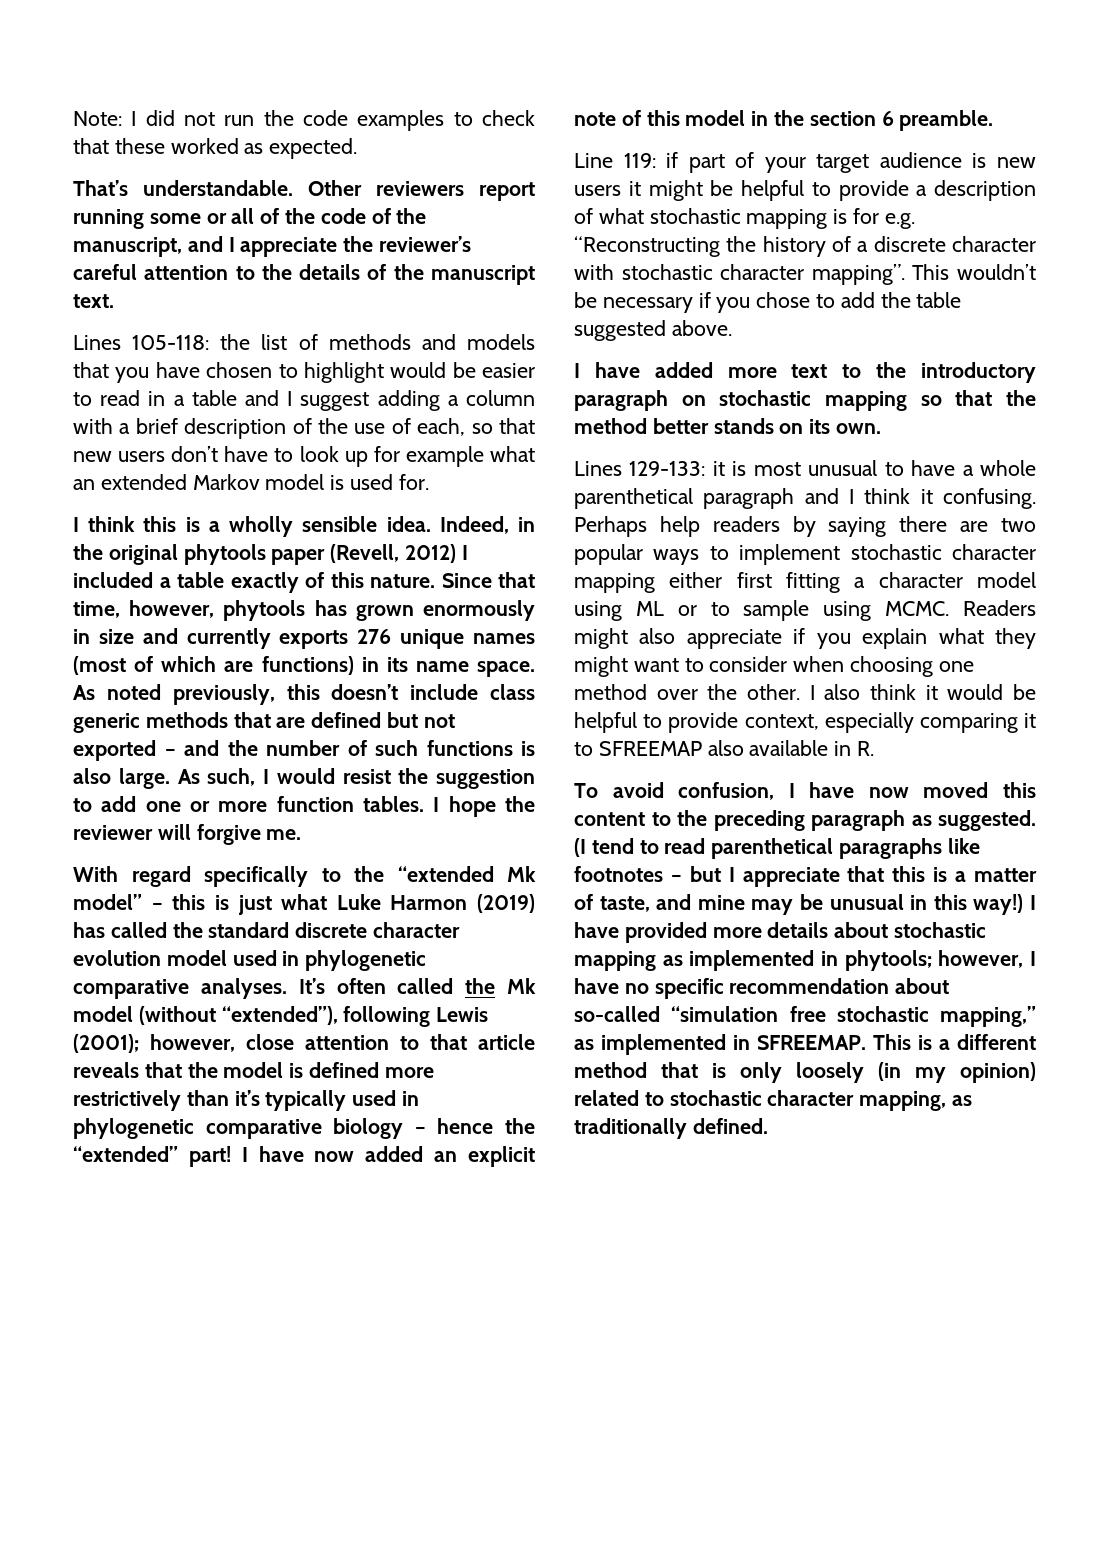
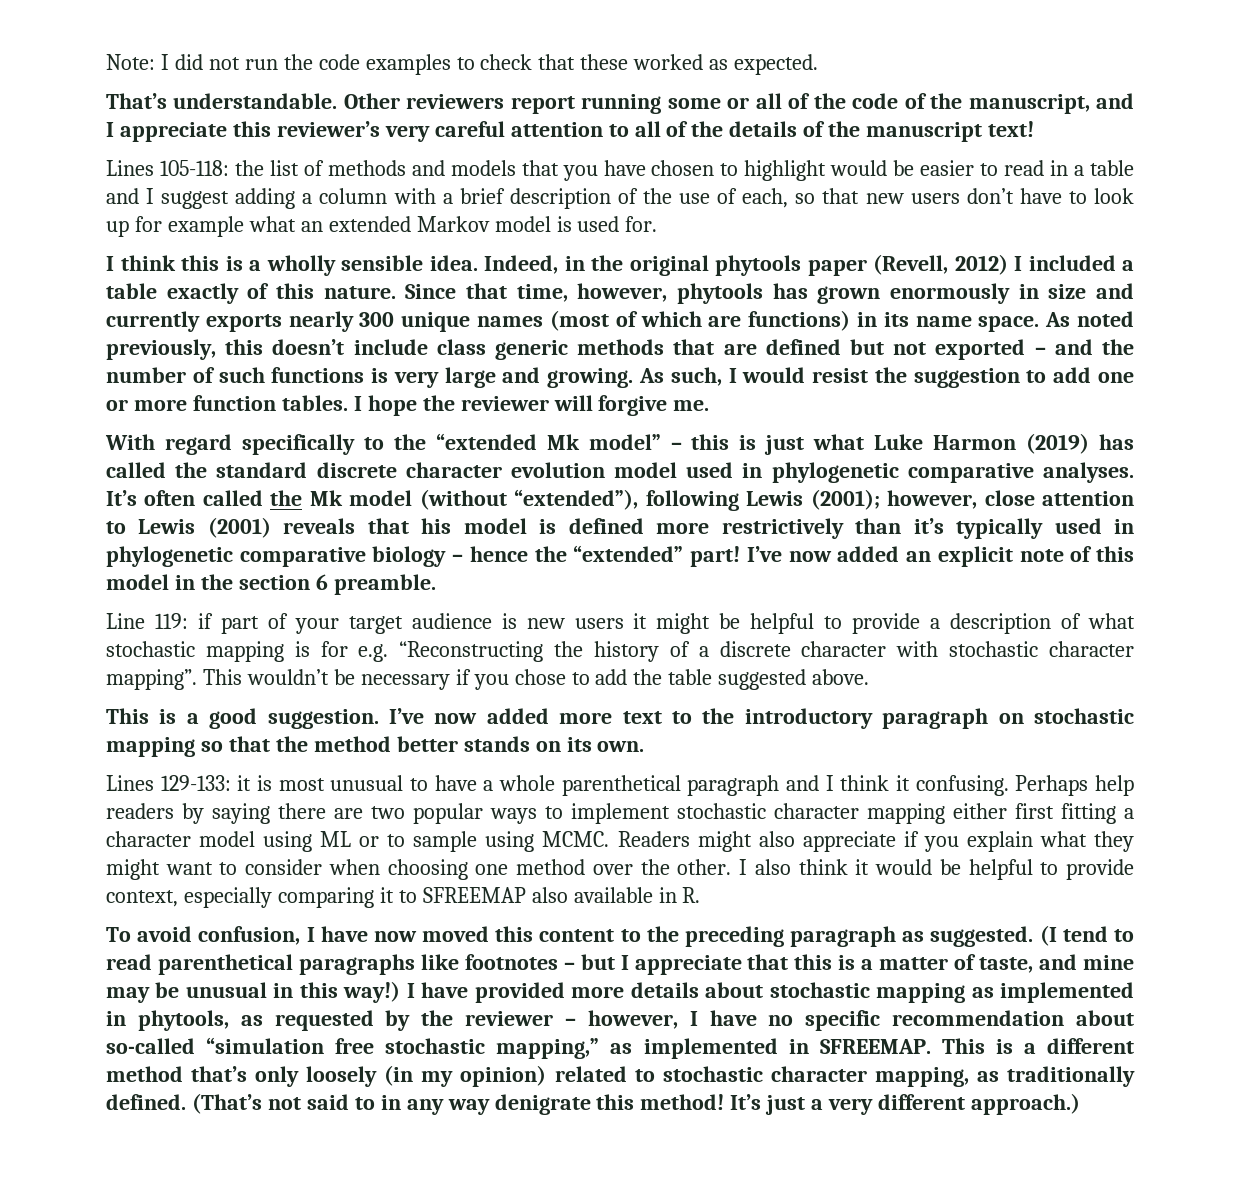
- Other reviewers report running some or all of the code of the manuscript, and I appreciate the reviewer’s careful attention to the details of the manuscript text.
+ Other reviewers report running some or all of the code of the manuscript, and I appreciate this reviewer’s very careful attention to all of the details of the manuscript text!
- Since that time, however, phytools has grown enormously in size and currently exports 276 unique names (most of which are functions) in its name space.
+ Since that time, however, phytools has grown enormously in size and currently exports nearly 300 unique names (most of which are functions) in its name space.
- As noted previously, this doesn’t include class generic methods that are defined but not exported – and the number of such functions is also large.
+ As noted previously, this doesn’t include class generic methods that are defined but not exported – and the number of such functions is very large and growing.
- It’s often called the Mk model (without “extended”), following Lewis (2001); however, close attention to that article reveals that the model is defined more restrictively than it’s typically used in phylogenetic comparative biology – hence the “extended” part!
+ It’s often called the Mk model (without “extended”), following Lewis (2001); however, close attention to Lewis (2001) reveals that his model is defined more restrictively than it’s typically used in phylogenetic comparative biology – hence the “extended” part!
- I have now added an explicit note of this model in the section 6 preamble.
+ I’ve now added an explicit note of this model in the section 6 preamble.
- I have added more text to the introductory paragraph on stochastic mapping so that the method better stands on its own.
+ This is a good suggestion. I’ve now added more text to the introductory paragraph on stochastic mapping so that the method better stands on its own.
- I have provided more details about stochastic mapping as implemented in phytools; however, I have no specific recommendation about so-called “simulation free stochastic mapping,” as implemented in SFREEMAP.
+ I have provided more details about stochastic mapping as implemented in phytools, as requested by the reviewer – however, I have no specific recommendation about so-called “simulation free stochastic mapping,” as implemented in SFREEMAP.
- This is a different method that is only loosely (in my opinion) related to stochastic character mapping, as traditionally defined.
+ This is a different method that’s only loosely (in my opinion) related to stochastic character mapping, as traditionally defined.
+ (That’s not said to in any way denigrate this method! It’s just a very different approach.)

